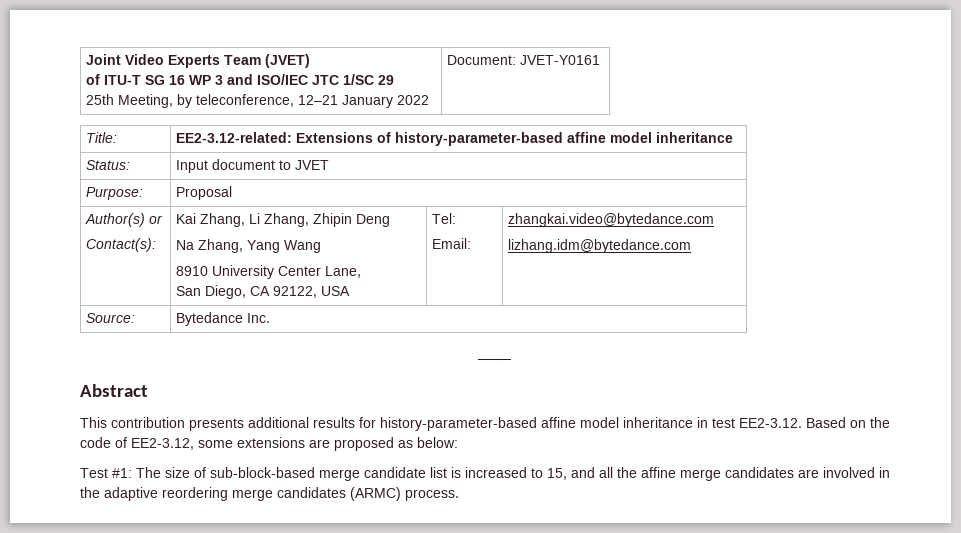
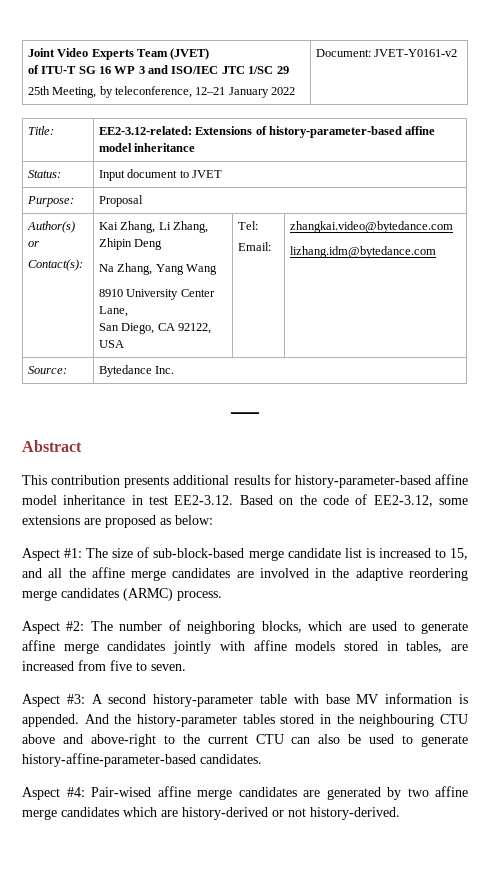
  Joint Video Experts Team (JVET)
  of ITU-T SG 16 WP 3 and ISO/IEC JTC 1/SC 29
- 25th Meeting, by teleconference, 12–21 January 2022 | Document: JVET-Y0161
+ 25th Meeting, by teleconference, 12–21 January 2022 | Document: JVET-Y0161-v2
- Test #1: The size of sub-block-based merge candidate list is increased to 15, and all the affine merge candidates are involved in the adaptive reordering merge candidates (ARMC) process.
+ Aspect #1: The size of sub-block-based merge candidate list is increased to 15, and all the affine merge candidates are involved in the adaptive reordering merge candidates (ARMC) process.
+ Aspect #2: The number of neighboring blocks, which are used to generate affine merge candidates jointly with affine models stored in tables, are increased from five to seven.
+ Aspect #3: A second history-parameter table with base MV information is appended. And the history-parameter tables stored in the neighbouring CTU above and above-right to the current CTU can also be used to generate history-affine-parameter-based candidates.
+ Aspect #4: Pair-wised affine merge candidates are generated by two affine merge candidates which are history-derived or not history-derived.

